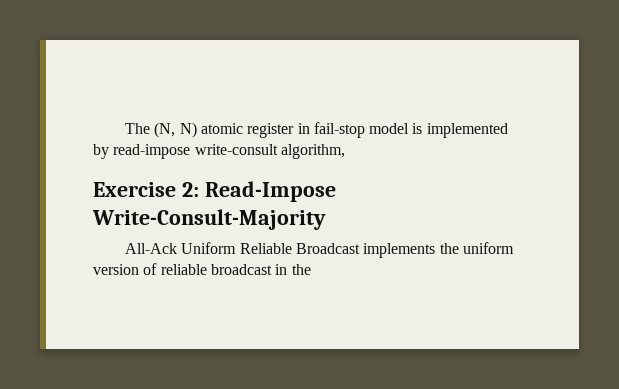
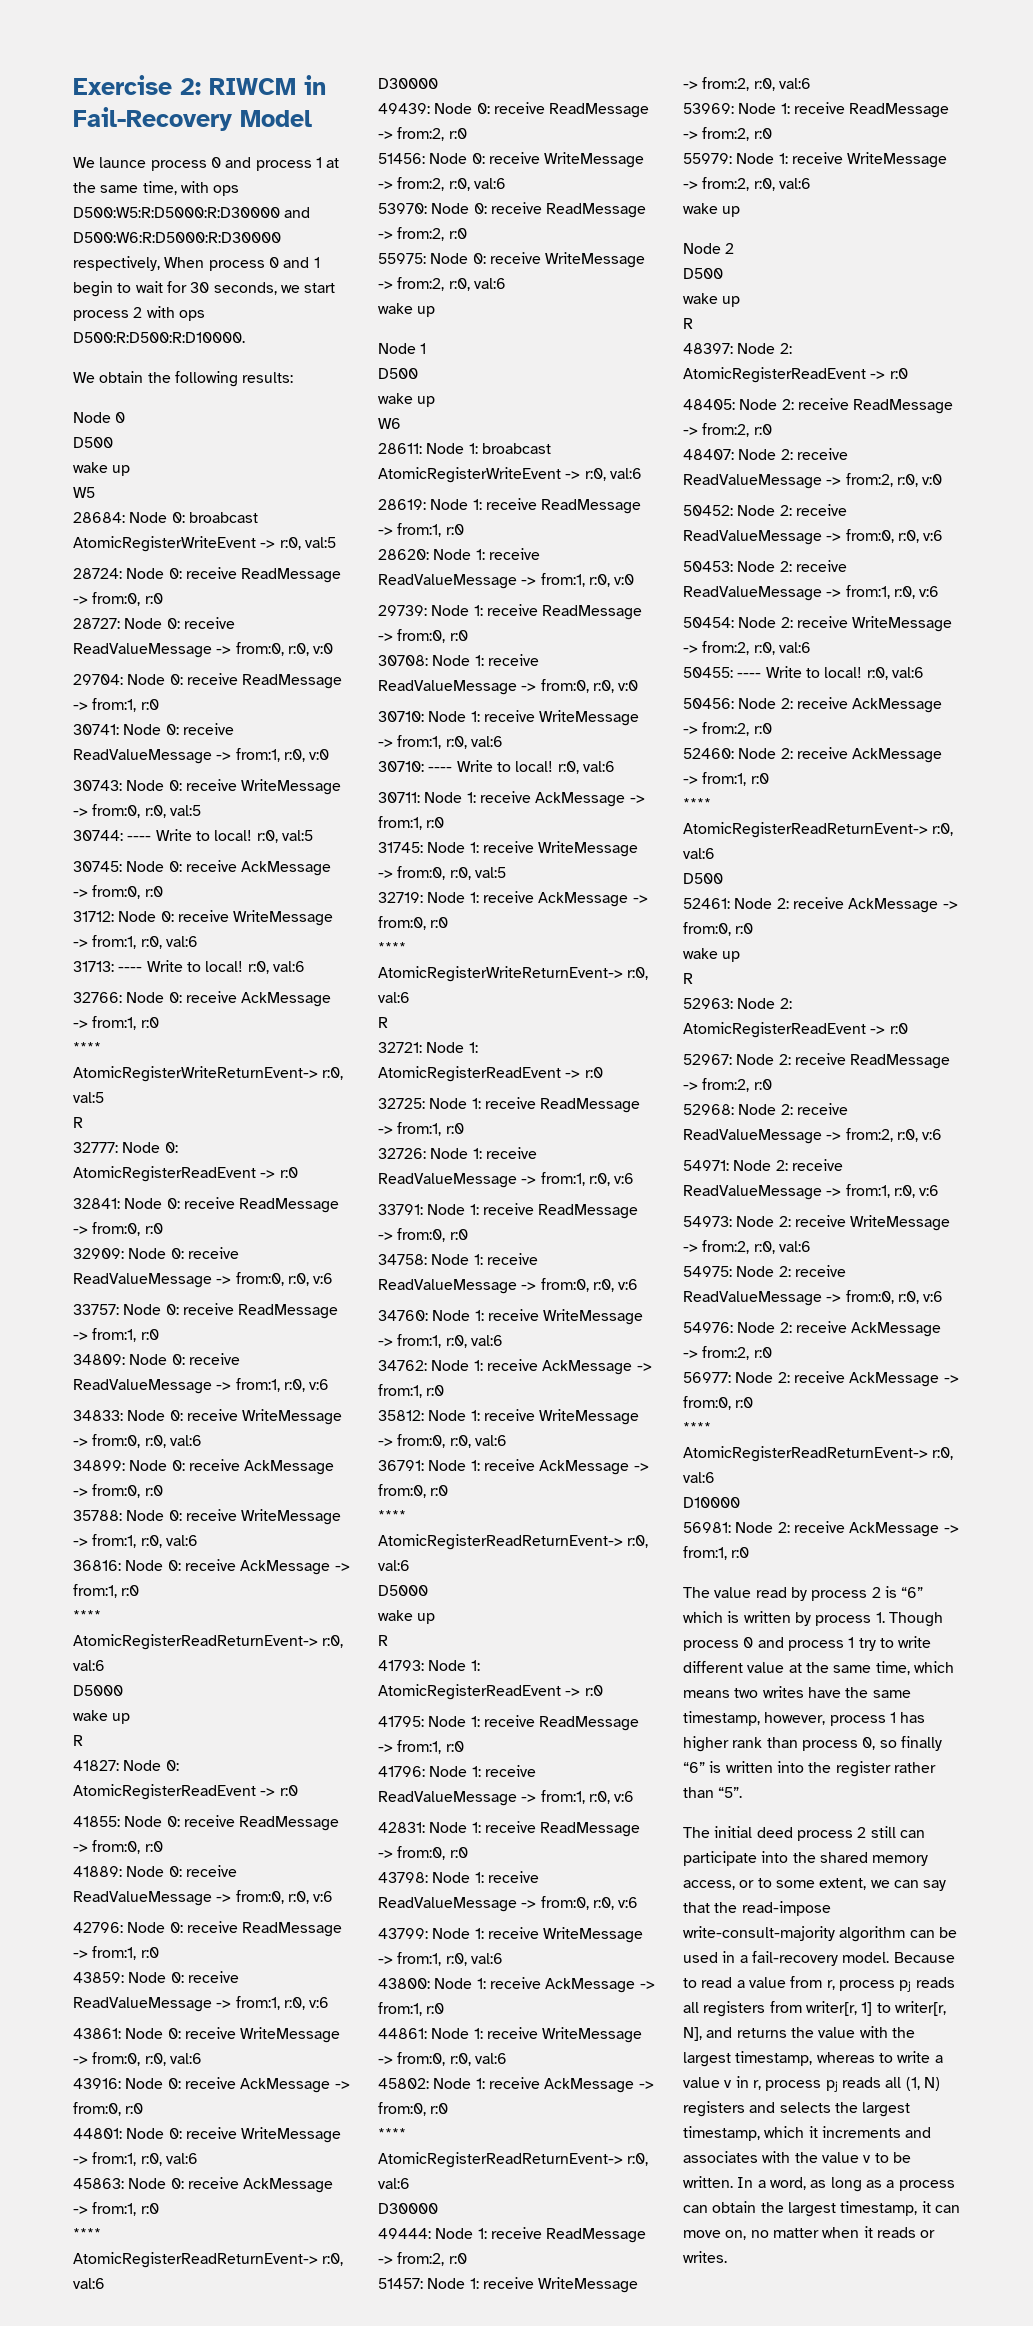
- The (N, N) atomic register in fail-stop model is implemented by read-impose write-consult algorithm,
- Exercise 2: Read-Impose Write-Consult-Majority
- All-Ack Uniform Reliable Broadcast implements the uniform version of reliable broadcast in the
+ Exercise 2: RIWCM in Fail-Recovery Model
+ We launce process 0 and process 1 at the same time, with ops D500:W5:R:D5000:R:D30000 and D500:W6:R:D5000:R:D30000 respectively, When process 0 and 1 begin to wait for 30 seconds, we start process 2 with ops D500:R:D500:R:D10000.
+ We obtain the following results:
+ Node 0
+ D500
+ wake up
+ W5
+ 28684: Node 0: broabcast AtomicRegisterWriteEvent -> r:0, val:5
+ 28724: Node 0: receive ReadMessage -> from:0, r:0
+ 28727: Node 0: receive ReadValueMessage -> from:0, r:0, v:0
+ 29704: Node 0: receive ReadMessage -> from:1, r:0
+ 30741: Node 0: receive ReadValueMessage -> from:1, r:0, v:0
+ 30743: Node 0: receive WriteMessage -> from:0, r:0, val:5
+ 30744: ---- Write to local! r:0, val:5
+ 30745: Node 0: receive AckMessage -> from:0, r:0
+ 31712: Node 0: receive WriteMessage -> from:1, r:0, val:6
+ 31713: ---- Write to local! r:0, val:6
+ 32766: Node 0: receive AckMessage -> from:1, r:0
+ **** AtomicRegisterWriteReturnEvent-> r:0, val:5
+ R
+ 32777: Node 0: AtomicRegisterReadEvent -> r:0
+ 32841: Node 0: receive ReadMessage -> from:0, r:0
+ 32909: Node 0: receive ReadValueMessage -> from:0, r:0, v:6
+ 33757: Node 0: receive ReadMessage -> from:1, r:0
+ 34809: Node 0: receive ReadValueMessage -> from:1, r:0, v:6
+ 34833: Node 0: receive WriteMessage -> from:0, r:0, val:6
+ 34899: Node 0: receive AckMessage -> from:0, r:0
+ 35788: Node 0: receive WriteMessage -> from:1, r:0, val:6
+ 36816: Node 0: receive AckMessage -> from:1, r:0
+ **** AtomicRegisterReadReturnEvent-> r:0, val:6
+ D5000
+ wake up
+ R
+ 41827: Node 0: AtomicRegisterReadEvent -> r:0
+ 41855: Node 0: receive ReadMessage -> from:0, r:0
+ 41889: Node 0: receive ReadValueMessage -> from:0, r:0, v:6
+ 42796: Node 0: receive ReadMessage -> from:1, r:0
+ 43859: Node 0: receive ReadValueMessage -> from:1, r:0, v:6
+ 43861: Node 0: receive WriteMessage -> from:0, r:0, val:6
+ 43916: Node 0: receive AckMessage -> from:0, r:0
+ 44801: Node 0: receive WriteMessage -> from:1, r:0, val:6
+ 45863: Node 0: receive AckMessage -> from:1, r:0
+ **** AtomicRegisterReadReturnEvent-> r:0, val:6
+ D30000
+ 49439: Node 0: receive ReadMessage -> from:2, r:0
+ 51456: Node 0: receive WriteMessage -> from:2, r:0, val:6
+ 53970: Node 0: receive ReadMessage -> from:2, r:0
+ 55975: Node 0: receive WriteMessage -> from:2, r:0, val:6
+ wake up
+ Node 1
+ D500
+ wake up
+ W6
+ 28611: Node 1: broabcast AtomicRegisterWriteEvent -> r:0, val:6
+ 28619: Node 1: receive ReadMessage -> from:1, r:0
+ 28620: Node 1: receive ReadValueMessage -> from:1, r:0, v:0
+ 29739: Node 1: receive ReadMessage -> from:0, r:0
+ 30708: Node 1: receive ReadValueMessage -> from:0, r:0, v:0
+ 30710: Node 1: receive WriteMessage -> from:1, r:0, val:6
+ 30710: ---- Write to local! r:0, val:6
+ 30711: Node 1: receive AckMessage -> from:1, r:0
+ 31745: Node 1: receive WriteMessage -> from:0, r:0, val:5
+ 32719: Node 1: receive AckMessage -> from:0, r:0
+ **** AtomicRegisterWriteReturnEvent-> r:0, val:6
+ R
+ 32721: Node 1: AtomicRegisterReadEvent -> r:0
+ 32725: Node 1: receive ReadMessage -> from:1, r:0
+ 32726: Node 1: receive ReadValueMessage -> from:1, r:0, v:6
+ 33791: Node 1: receive ReadMessage -> from:0, r:0
+ 34758: Node 1: receive ReadValueMessage -> from:0, r:0, v:6
+ 34760: Node 1: receive WriteMessage -> from:1, r:0, val:6
+ 34762: Node 1: receive AckMessage -> from:1, r:0
+ 35812: Node 1: receive WriteMessage -> from:0, r:0, val:6
+ 36791: Node 1: receive AckMessage -> from:0, r:0
+ **** AtomicRegisterReadReturnEvent-> r:0, val:6
+ D5000
+ wake up
+ R
+ 41793: Node 1: AtomicRegisterReadEvent -> r:0
+ 41795: Node 1: receive ReadMessage -> from:1, r:0
+ 41796: Node 1: receive ReadValueMessage -> from:1, r:0, v:6
+ 42831: Node 1: receive ReadMessage -> from:0, r:0
+ 43798: Node 1: receive ReadValueMessage -> from:0, r:0, v:6
+ 43799: Node 1: receive WriteMessage -> from:1, r:0, val:6
+ 43800: Node 1: receive AckMessage -> from:1, r:0
+ 44861: Node 1: receive WriteMessage -> from:0, r:0, val:6
+ 45802: Node 1: receive AckMessage -> from:0, r:0
+ **** AtomicRegisterReadReturnEvent-> r:0, val:6
+ D30000
+ 49444: Node 1: receive ReadMessage -> from:2, r:0
+ 51457: Node 1: receive WriteMessage -> from:2, r:0, val:6
+ 53969: Node 1: receive ReadMessage -> from:2, r:0
+ 55979: Node 1: receive WriteMessage -> from:2, r:0, val:6
+ wake up
+ Node 2
+ D500
+ wake up
+ R
+ 48397: Node 2: AtomicRegisterReadEvent -> r:0
+ 48405: Node 2: receive ReadMessage -> from:2, r:0
+ 48407: Node 2: receive ReadValueMessage -> from:2, r:0, v:0
+ 50452: Node 2: receive ReadValueMessage -> from:0, r:0, v:6
+ 50453: Node 2: receive ReadValueMessage -> from:1, r:0, v:6
+ 50454: Node 2: receive WriteMessage -> from:2, r:0, val:6
+ 50455: ---- Write to local! r:0, val:6
+ 50456: Node 2: receive AckMessage -> from:2, r:0
+ 52460: Node 2: receive AckMessage -> from:1, r:0
+ **** AtomicRegisterReadReturnEvent-> r:0, val:6
+ D500
+ 52461: Node 2: receive AckMessage -> from:0, r:0
+ wake up
+ R
+ 52963: Node 2: AtomicRegisterReadEvent -> r:0
+ 52967: Node 2: receive ReadMessage -> from:2, r:0
+ 52968: Node 2: receive ReadValueMessage -> from:2, r:0, v:6
+ 54971: Node 2: receive ReadValueMessage -> from:1, r:0, v:6
+ 54973: Node 2: receive WriteMessage -> from:2, r:0, val:6
+ 54975: Node 2: receive ReadValueMessage -> from:0, r:0, v:6
+ 54976: Node 2: receive AckMessage -> from:2, r:0
+ 56977: Node 2: receive AckMessage -> from:0, r:0
+ **** AtomicRegisterReadReturnEvent-> r:0, val:6
+ D10000
+ 56981: Node 2: receive AckMessage -> from:1, r:0
+ The value read by process 2 is “6” which is written by process 1. Though process 0 and process 1 try to write different value at the same time, which means two writes have the same timestamp, however, process 1 has higher rank than process 0, so finally “6” is written into the register rather than “5”.
+ The initial deed process 2 still can participate into the shared memory access, or to some extent, we can say that the read-impose write-consult-majority algorithm can be used in a fail-recovery model. Because to read a value from r, process pj reads all registers from writer[r, 1] to writer[r, N], and returns the value with the largest timestamp, whereas to write a value v in r, process pj reads all (1, N) registers and selects the largest timestamp, which it increments and associates with the value v to be written. In a word, as long as a process can obtain the largest timestamp, it can move on, no matter when it reads or writes.

